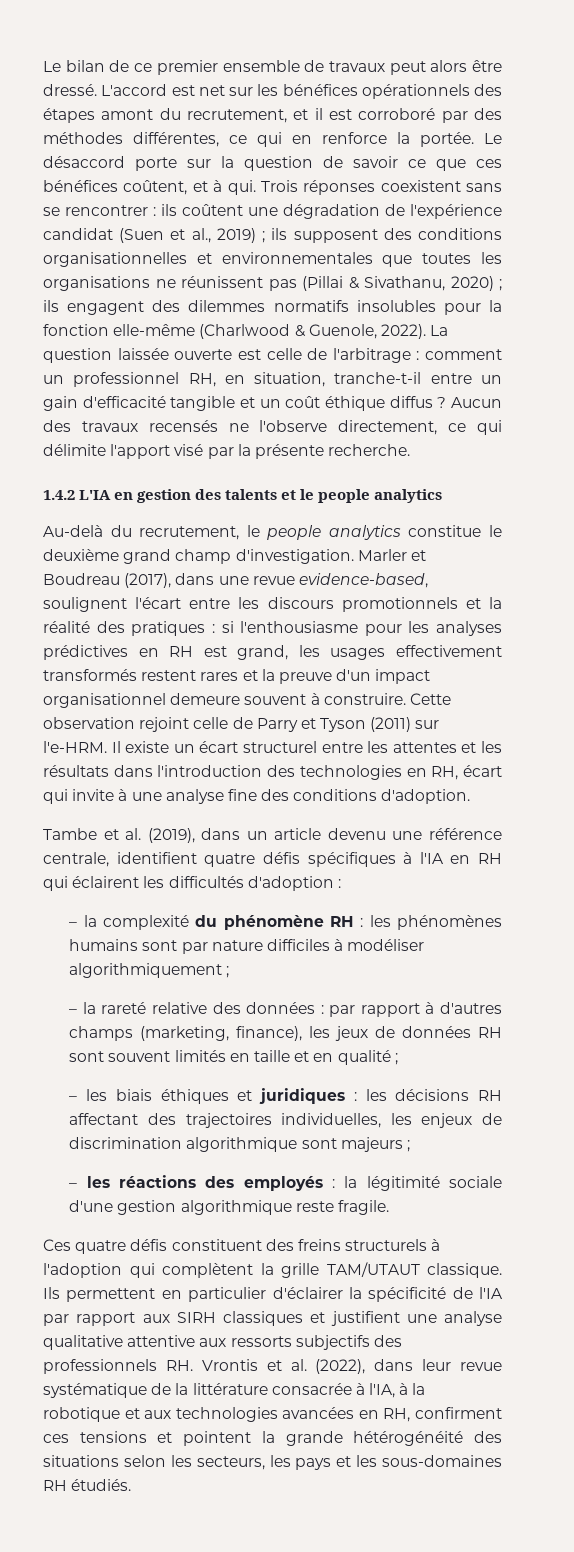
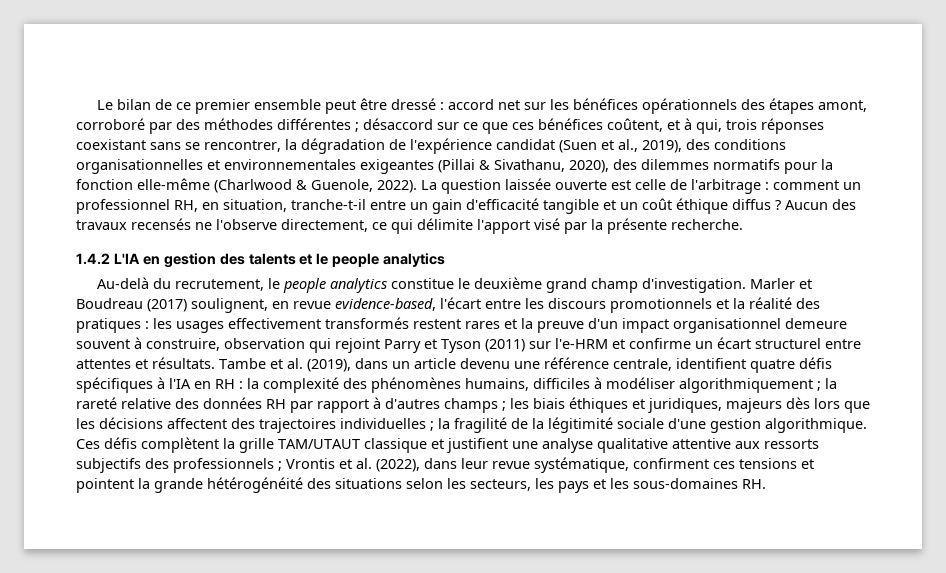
- Le bilan de ce premier ensemble de travaux peut alors être dressé. L'accord est net sur les bénéfices opérationnels des étapes amont du recrutement, et il est corroboré par des méthodes différentes, ce qui en renforce la portée. Le désaccord porte sur la question de savoir ce que ces bénéfices coûtent, et à qui. Trois réponses coexistent sans se rencontrer : ils coûtent une dégradation de l'expérience candidat (Suen et al., 2019) ; ils supposent des conditions organisationnelles et environnementales que toutes les organisations ne réunissent pas (Pillai & Sivathanu, 2020) ; ils engagent des dilemmes normatifs insolubles pour la fonction elle-même (Charlwood & Guenole, 2022).
+ Le bilan de ce premier ensemble peut être dressé : accord net sur les bénéfices opérationnels des étapes amont, corroboré par des méthodes différentes ; désaccord sur ce que ces bénéfices coûtent, et à qui, trois réponses coexistant sans se rencontrer, la dégradation de l'expérience candidat (Suen et al., 2019), des conditions organisationnelles et environnementales exigeantes (Pillai & Sivathanu, 2020), des dilemmes normatifs pour la fonction elle-même (Charlwood & Guenole, 2022).
- Marler et Boudreau (2017), dans une revue evidence-based, soulignent l'écart entre les discours promotionnels et la réalité des pratiques :
+ Marler et Boudreau (2017) soulignent, en revue evidence-based, l'écart entre les discours promotionnels et la réalité des pratiques :
- si l'enthousiasme pour les analyses prédictives en RH est grand, les usages effectivement transformés restent rares et la preuve d'un impact organisationnel demeure souvent à construire. Cette observation rejoint celle de Parry et Tyson (2011) sur l'e-HRM. Il existe un écart structurel entre les attentes et les résultats dans l'introduction des technologies en RH, écart qui invite à une analyse fine des conditions d'adoption.
- Tambe et al. (2019), dans un article devenu une référence centrale, identifient quatre défis spécifiques à l'IA en RH qui éclairent les difficultés d'adoption :
- – la complexité du phénomène RH : les phénomènes humains sont par nature difficiles à modéliser algorithmiquement ;
- – la rareté relative des données : par rapport à d'autres champs (marketing, finance), les jeux de données RH sont souvent limités en taille et en qualité ;
- – les biais éthiques et juridiques : les décisions RH affectant des trajectoires individuelles, les enjeux de discrimination algorithmique sont majeurs ;
- – les réactions des employés : la légitimité sociale d'une gestion algorithmique reste fragile.
- Ces quatre défis constituent des freins structurels à l'adoption qui complètent la grille TAM/UTAUT classique. Ils permettent en particulier d'éclairer la spécificité de l'IA par rapport aux SIRH classiques et justifient une analyse qualitative attentive aux ressorts subjectifs des professionnels RH. Vrontis et al. (2022), dans leur revue systématique de la littérature consacrée à l'IA, à la robotique et aux technologies avancées en RH, confirment ces tensions et pointent la grande hétérogénéité des situations selon les secteurs, les pays et les sous-domaines RH étudiés.
+ les usages effectivement transformés restent rares et la preuve d'un impact organisationnel demeure souvent à construire, observation qui rejoint Parry et Tyson (2011) sur l'e-HRM et confirme un écart structurel entre attentes et résultats. Tambe et al. (2019), dans un article devenu une référence centrale, identifient quatre défis spécifiques à l'IA en RH : la complexité des phénomènes humains, difficiles à modéliser algorithmiquement ; la rareté relative des données RH par rapport à d'autres champs ; les biais éthiques et juridiques, majeurs dès lors que les décisions affectent des trajectoires individuelles ; la fragilité de la légitimité sociale d'une gestion algorithmique. Ces défis complètent la grille TAM/UTAUT classique et justifient une analyse qualitative attentive aux ressorts subjectifs des professionnels ; Vrontis et al. (2022), dans leur revue systématique, confirment ces tensions et pointent la grande hétérogénéité des situations selon les secteurs, les pays et les sous-domaines RH.

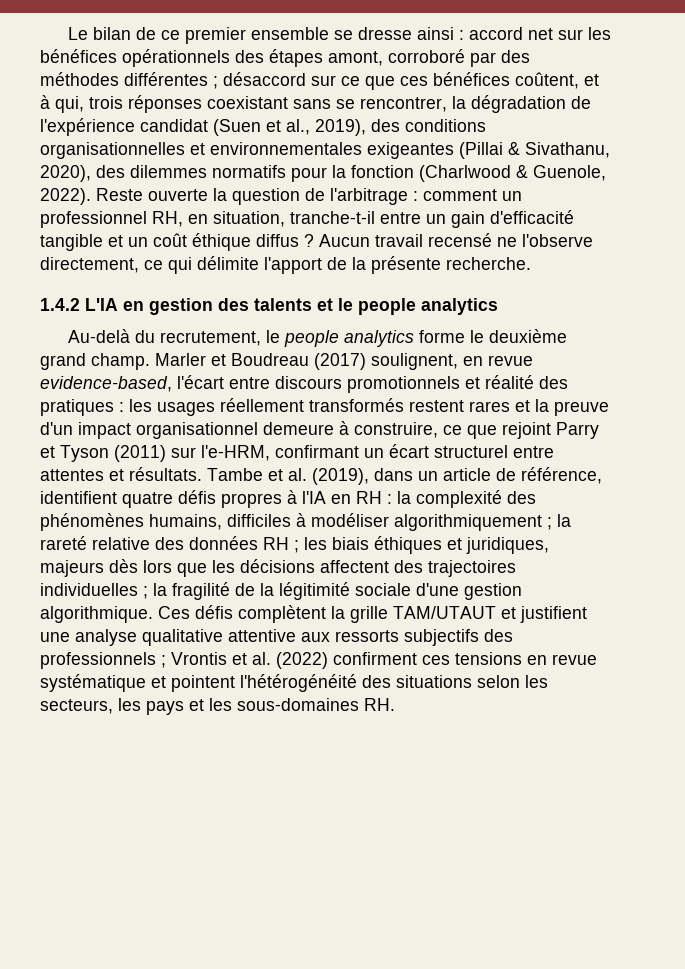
- Le bilan de ce premier ensemble peut être dressé :
+ Le bilan de ce premier ensemble se dresse ainsi :
- désaccord sur ce que ces bénéfices coûtent, et à qui, trois réponses coexistant sans se rencontrer, la dégradation de l'expérience candidat (Suen et al., 2019), des conditions organisationnelles et environnementales exigeantes (Pillai & Sivathanu, 2020), des dilemmes normatifs pour la fonction elle-même (Charlwood & Guenole, 2022).
+ désaccord sur ce que ces bénéfices coûtent, et à qui, trois réponses coexistant sans se rencontrer, la dégradation de l'expérience candidat (Suen et al., 2019), des conditions organisationnelles et environnementales exigeantes (Pillai & Sivathanu, 2020), des dilemmes normatifs pour la fonction (Charlwood & Guenole, 2022).
- La question laissée ouverte est celle de l'arbitrage : comment un professionnel RH, en situation, tranche-t-il entre un gain d'efficacité tangible et un coût éthique diffus ?
+ Reste ouverte la question de l'arbitrage : comment un professionnel RH, en situation, tranche-t-il entre un gain d'efficacité tangible et un coût éthique diffus ?
- Aucun des travaux recensés ne l'observe directement, ce qui délimite l'apport visé par la présente recherche.
+ Aucun travail recensé ne l'observe directement, ce qui délimite l'apport de la présente recherche.
- Au-delà du recrutement, le people analytics constitue le deuxième grand champ d'investigation.
+ Au-delà du recrutement, le people analytics forme le deuxième grand champ.
- Marler et Boudreau (2017) soulignent, en revue evidence-based, l'écart entre les discours promotionnels et la réalité des pratiques : les usages effectivement transformés restent rares et la preuve d'un impact organisationnel demeure souvent à construire, observation qui rejoint Parry et Tyson (2011) sur l'e-HRM et confirme un écart structurel entre attentes et résultats.
+ Marler et Boudreau (2017) soulignent, en revue evidence-based, l'écart entre discours promotionnels et réalité des pratiques : les usages réellement transformés restent rares et la preuve d'un impact organisationnel demeure à construire, ce que rejoint Parry et Tyson (2011) sur l'e-HRM, confirmant un écart structurel entre attentes et résultats.
- Tambe et al. (2019), dans un article devenu une référence centrale, identifient quatre défis spécifiques à l'IA en RH : la complexité des phénomènes humains, difficiles à modéliser algorithmiquement ; la rareté relative des données RH par rapport à d'autres champs ; les biais éthiques et juridiques, majeurs dès lors que les décisions affectent des trajectoires individuelles ; la fragilité de la légitimité sociale d'une gestion algorithmique.
+ Tambe et al. (2019), dans un article de référence, identifient quatre défis propres à l'IA en RH : la complexité des phénomènes humains, difficiles à modéliser algorithmiquement ; la rareté relative des données RH ; les biais éthiques et juridiques, majeurs dès lors que les décisions affectent des trajectoires individuelles ; la fragilité de la légitimité sociale d'une gestion algorithmique.
- Ces défis complètent la grille TAM/UTAUT classique et justifient une analyse qualitative attentive aux ressorts subjectifs des professionnels ; Vrontis et al. (2022), dans leur revue systématique, confirment ces tensions et pointent la grande hétérogénéité des situations selon les secteurs, les pays et les sous-domaines RH.
+ Ces défis complètent la grille TAM/UTAUT et justifient une analyse qualitative attentive aux ressorts subjectifs des professionnels ; Vrontis et al. (2022) confirment ces tensions en revue systématique et pointent l'hétérogénéité des situations selon les secteurs, les pays et les sous-domaines RH.

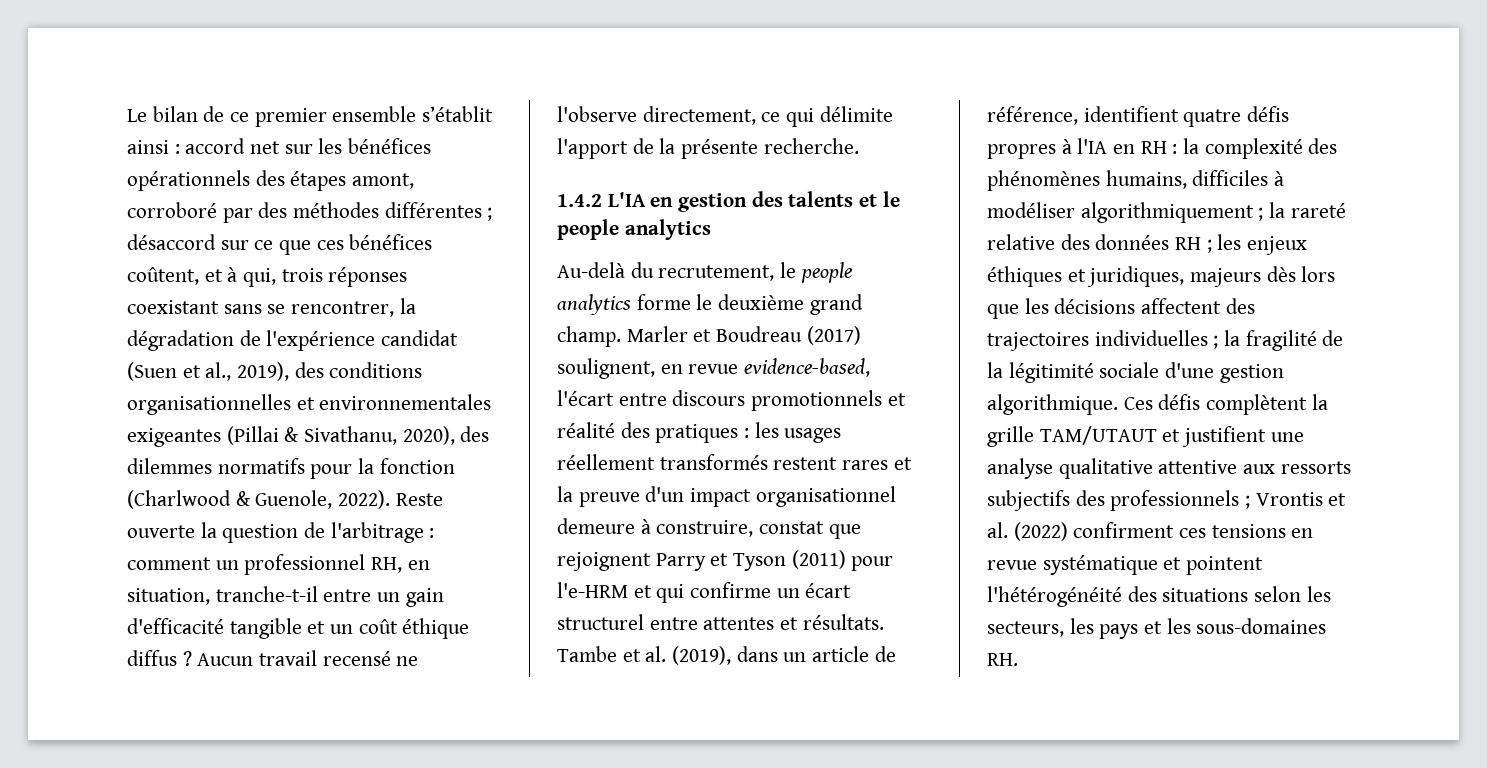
- Le bilan de ce premier ensemble se dresse ainsi :
+ Le bilan de ce premier ensemble s’établit ainsi :
- Marler et Boudreau (2017) soulignent, en revue evidence-based, l'écart entre discours promotionnels et réalité des pratiques : les usages réellement transformés restent rares et la preuve d'un impact organisationnel demeure à construire, ce que rejoint Parry et Tyson (2011) sur l'e-HRM, confirmant un écart structurel entre attentes et résultats.
+ Marler et Boudreau (2017) soulignent, en revue evidence-based, l'écart entre discours promotionnels et réalité des pratiques : les usages réellement transformés restent rares et la preuve d'un impact organisationnel demeure à construire, constat que rejoignent Parry et Tyson (2011) pour l'e-HRM et qui confirme un écart structurel entre attentes et résultats.
- Tambe et al. (2019), dans un article de référence, identifient quatre défis propres à l'IA en RH : la complexité des phénomènes humains, difficiles à modéliser algorithmiquement ; la rareté relative des données RH ; les biais éthiques et juridiques, majeurs dès lors que les décisions affectent des trajectoires individuelles ; la fragilité de la légitimité sociale d'une gestion algorithmique.
+ Tambe et al. (2019), dans un article de référence, identifient quatre défis propres à l'IA en RH : la complexité des phénomènes humains, difficiles à modéliser algorithmiquement ; la rareté relative des données RH ; les enjeux éthiques et juridiques, majeurs dès lors que les décisions affectent des trajectoires individuelles ; la fragilité de la légitimité sociale d'une gestion algorithmique.

